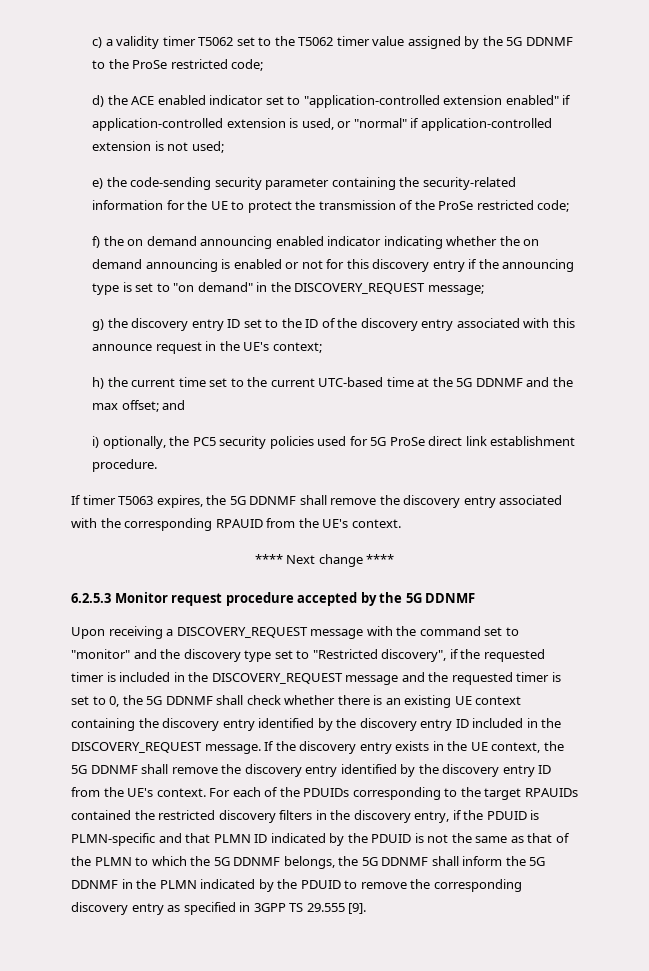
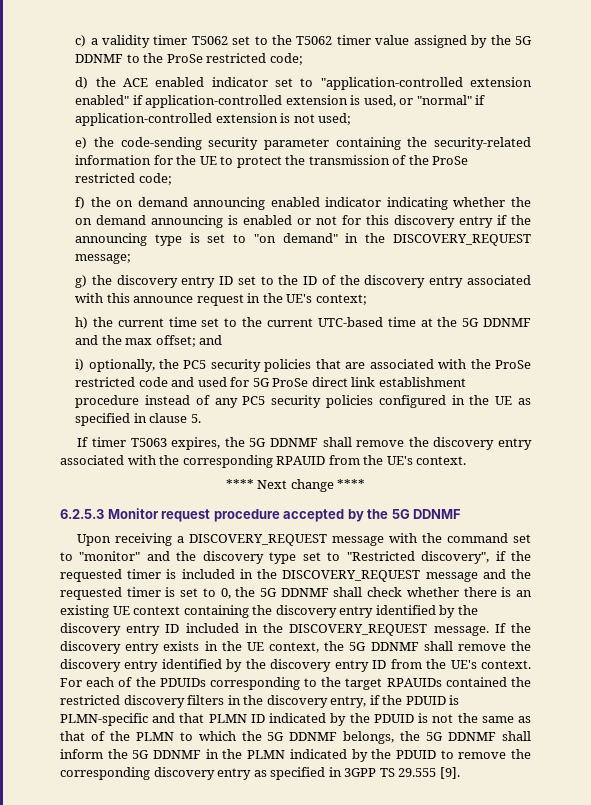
- i) optionally, the PC5 security policies used for 5G ProSe direct link establishment procedure.
+ i) optionally, the PC5 security policies that are associated with the ProSe restricted code and used for 5G ProSe direct link establishment procedure instead of any PC5 security policies configured in the UE as specified in clause 5.

